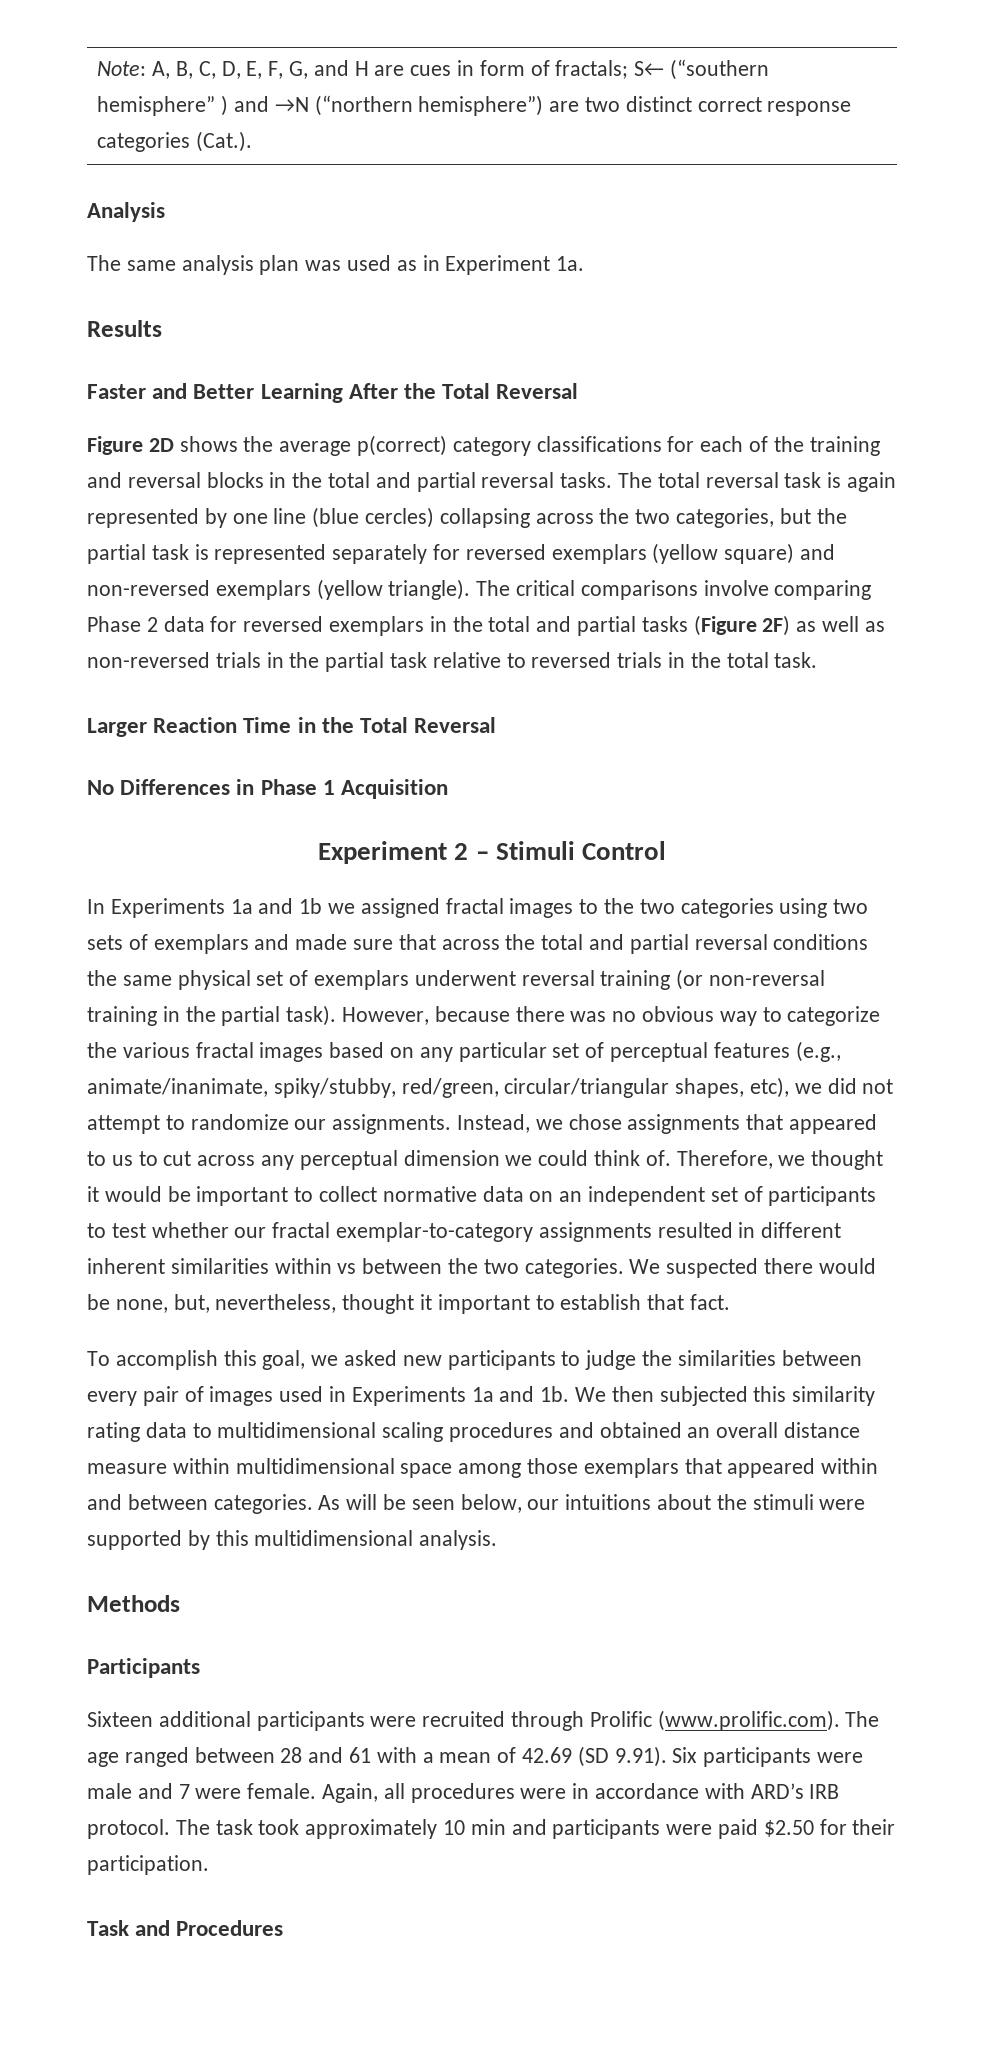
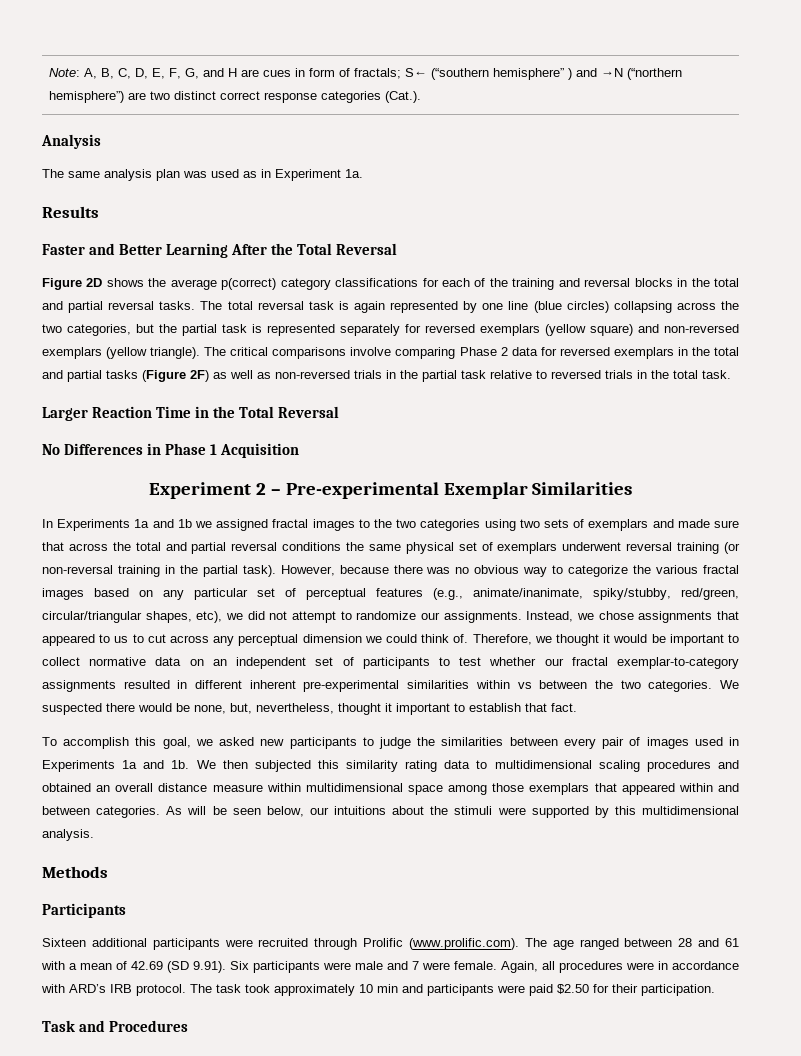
- The total reversal task is again represented by one line (blue cercles) collapsing across the two categories, but the partial task is represented separately for reversed exemplars (yellow square) and non-reversed exemplars (yellow triangle).
+ The total reversal task is again represented by one line (blue circles) collapsing across the two categories, but the partial task is represented separately for reversed exemplars (yellow square) and non-reversed exemplars (yellow triangle).
- Experiment 2 – Stimuli Control
+ Experiment 2 – Pre-experimental Exemplar Similarities
- Therefore, we thought it would be important to collect normative data on an independent set of participants to test whether our fractal exemplar-to-category assignments resulted in different inherent similarities within vs between the two categories.
+ Therefore, we thought it would be important to collect normative data on an independent set of participants to test whether our fractal exemplar-to-category assignments resulted in different inherent pre-experimental similarities within vs between the two categories.

